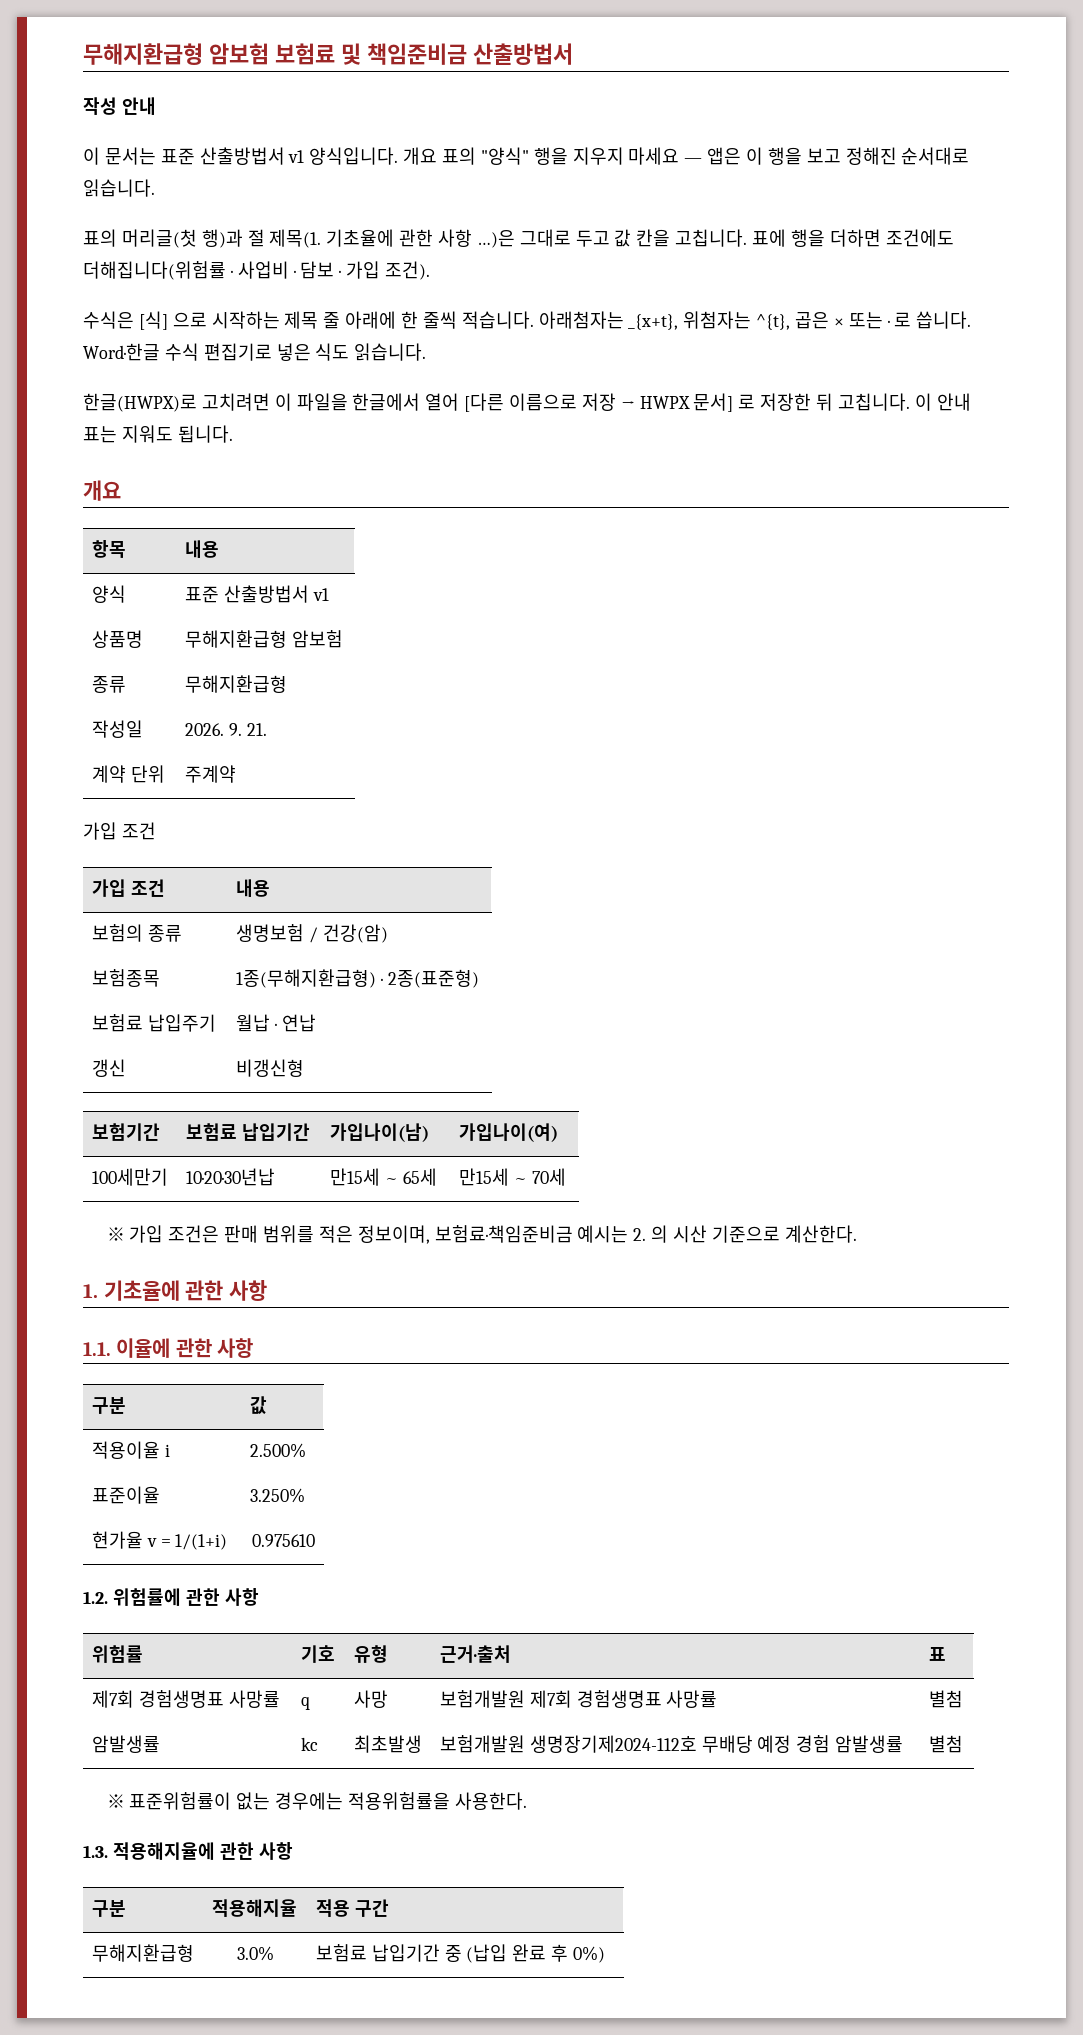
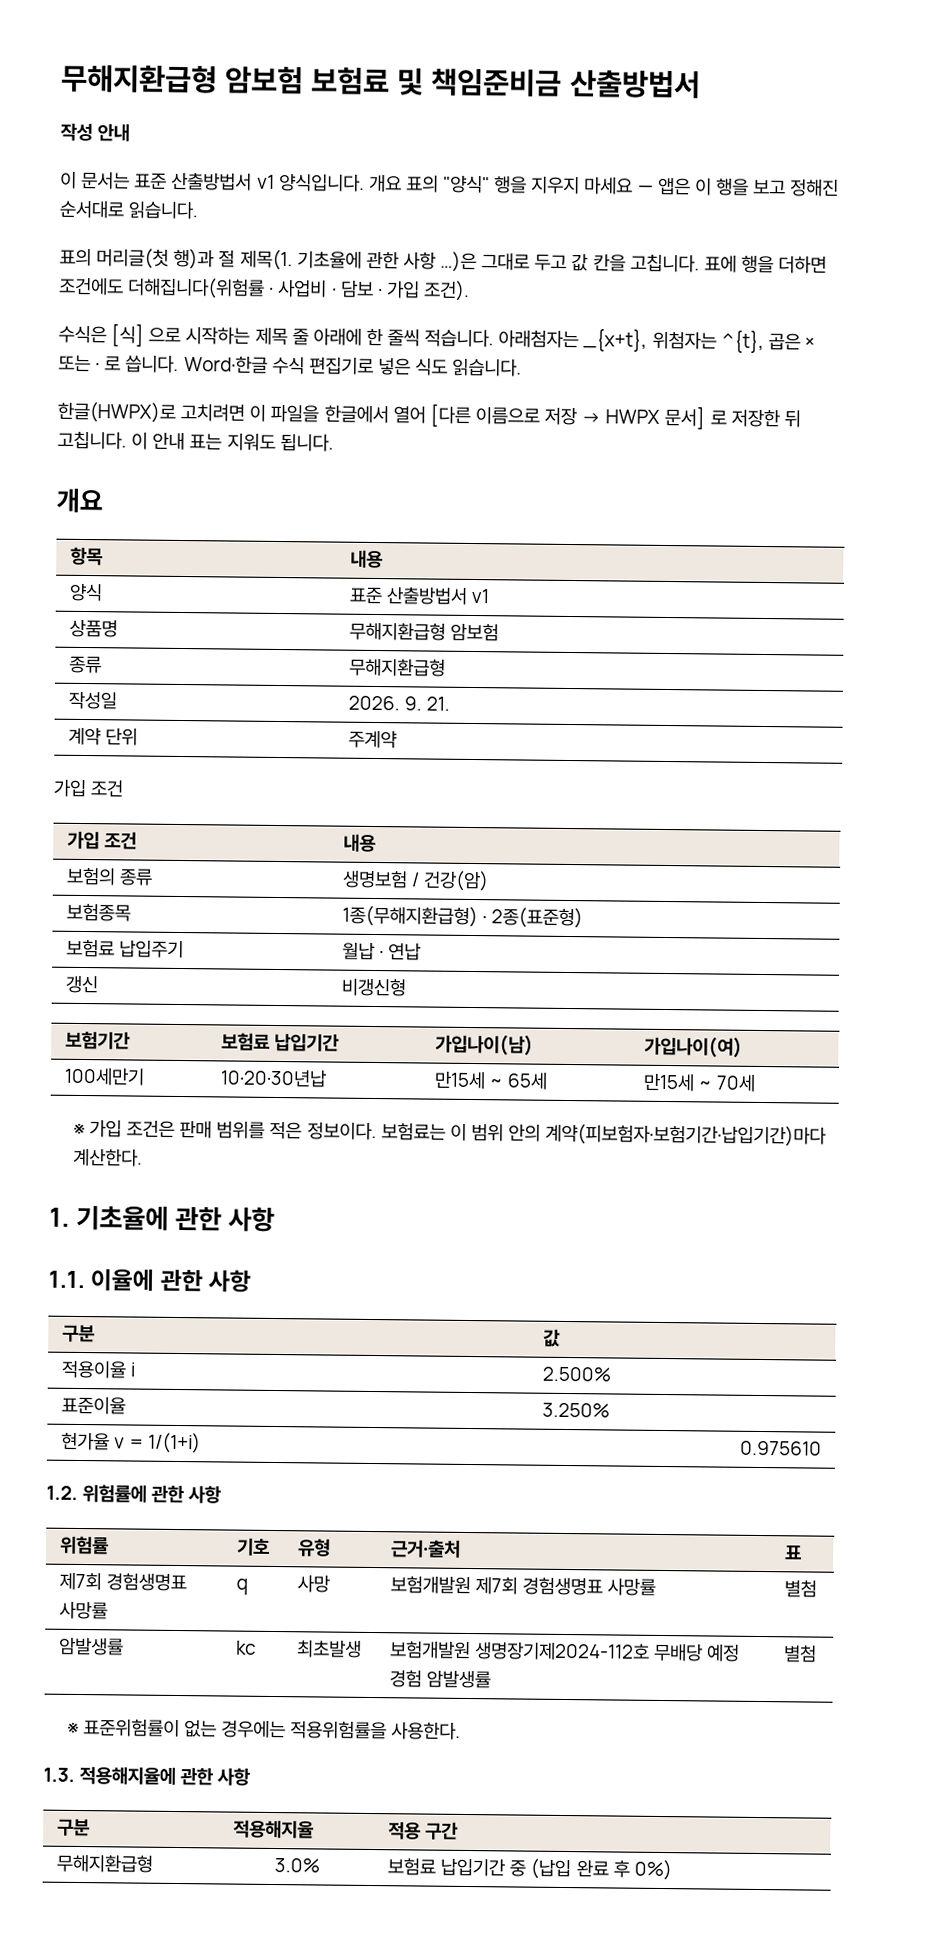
- ※ 가입 조건은 판매 범위를 적은 정보이며, 보험료·책임준비금 예시는 2. 의 시산 기준으로 계산한다.
+ ※ 가입 조건은 판매 범위를 적은 정보이다. 보험료는 이 범위 안의 계약(피보험자·보험기간·납입기간)마다 계산한다.

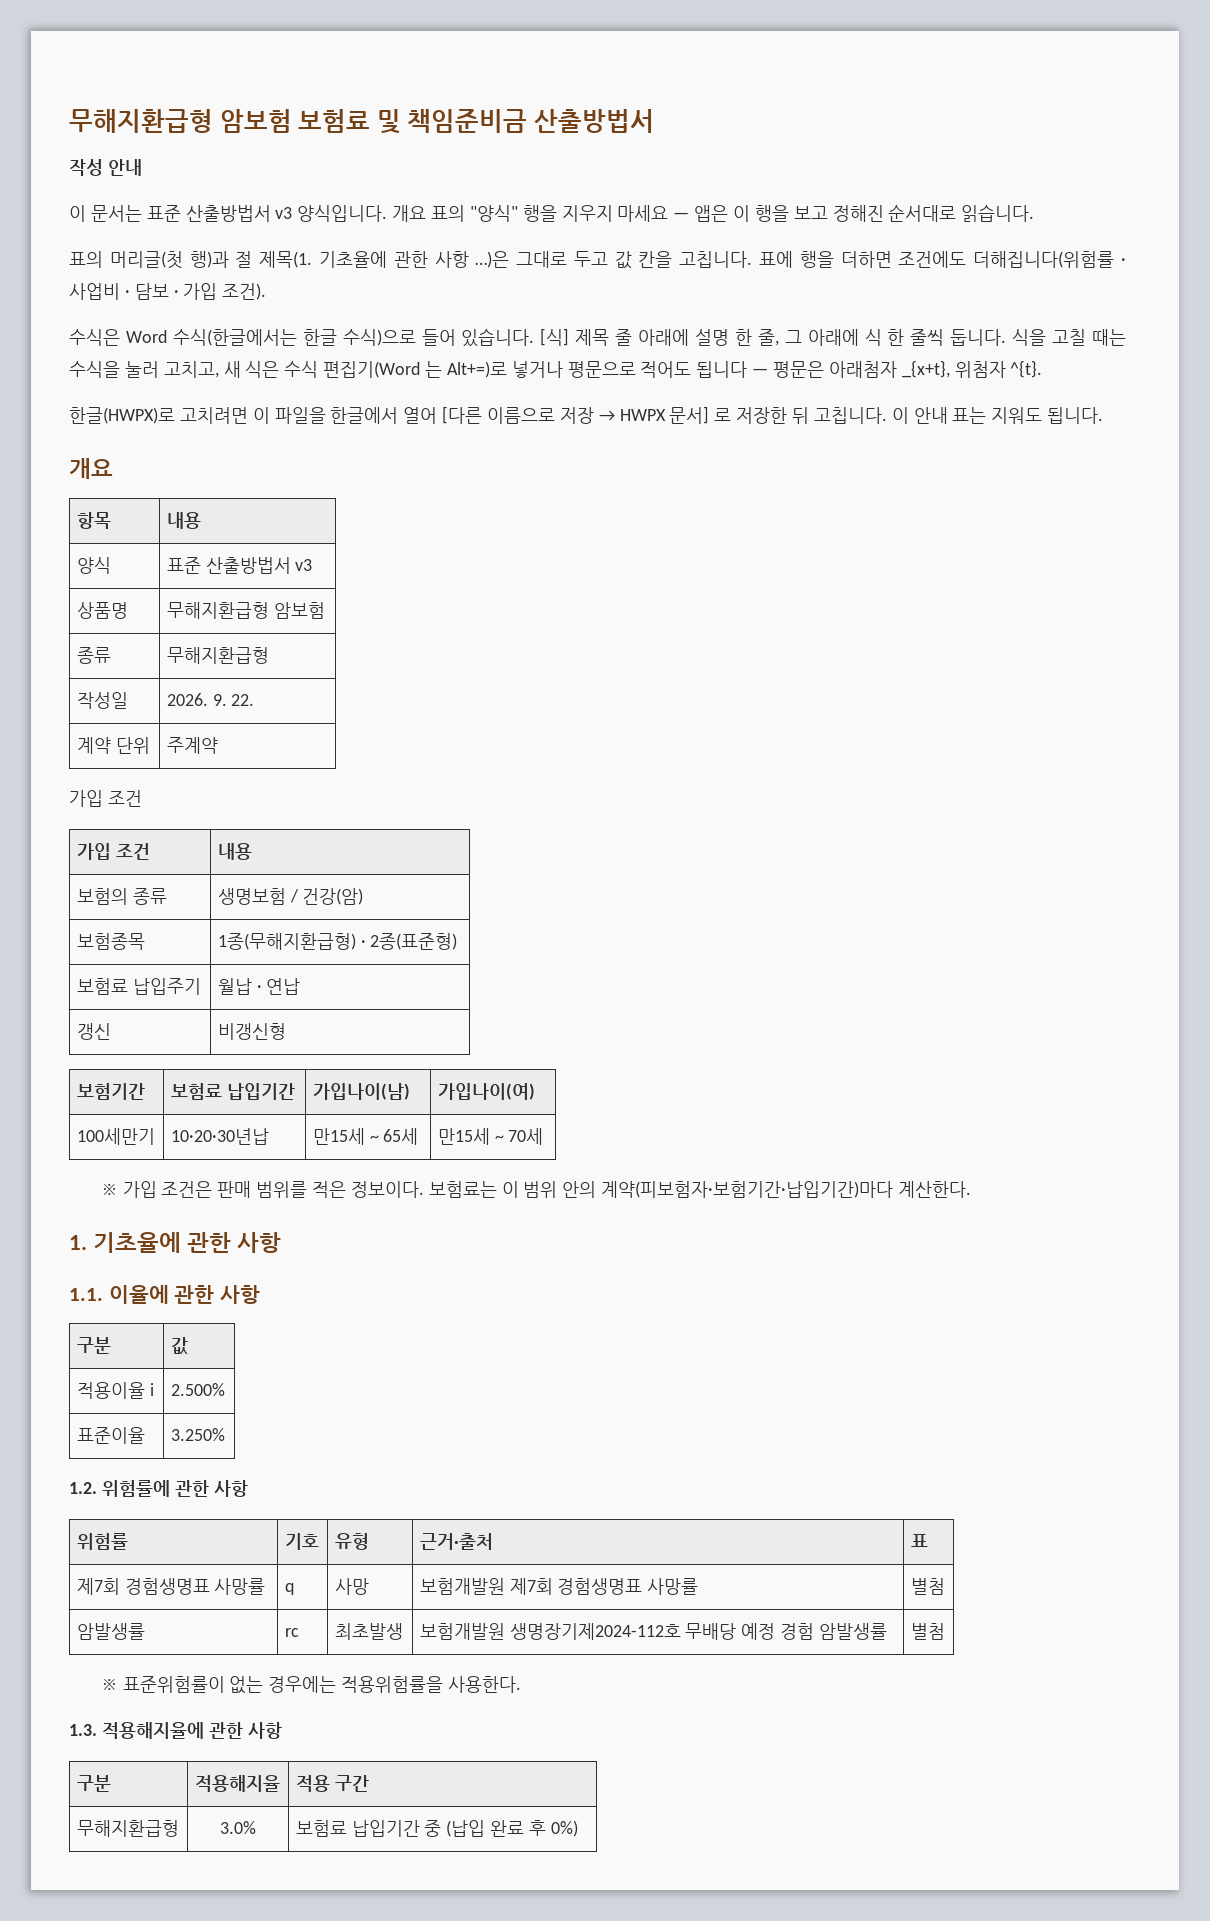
- 이 문서는 표준 산출방법서 v1 양식입니다.
+ 이 문서는 표준 산출방법서 v3 양식입니다.
- 수식은 [식] 으로 시작하는 제목 줄 아래에 한 줄씩 적습니다. 아래첨자는 _{x+t}, 위첨자는 ^{t}, 곱은 × 또는 · 로 씁니다. Word·한글 수식 편집기로 넣은 식도 읽습니다.
+ 수식은 Word 수식(한글에서는 한글 수식)으로 들어 있습니다. [식] 제목 줄 아래에 설명 한 줄, 그 아래에 식 한 줄씩 둡니다. 식을 고칠 때는 수식을 눌러 고치고, 새 식은 수식 편집기(Word 는 Alt+=)로 넣거나 평문으로 적어도 됩니다 — 평문은 아래첨자 _{x+t}, 위첨자 ^{t}.
- 양식 | 표준 산출방법서 v1
+ 양식 | 표준 산출방법서 v3
- 작성일 | 2026. 9. 21.
+ 작성일 | 2026. 9. 22.
- 현가율 v = 1/(1+i) | 0.975610
- 암발생률 | kc | 최초발생 | 보험개발원 생명장기제2024-112호 무배당 예정 경험 암발생률 | 별첨
+ 암발생률 | rc | 최초발생 | 보험개발원 생명장기제2024-112호 무배당 예정 경험 암발생률 | 별첨

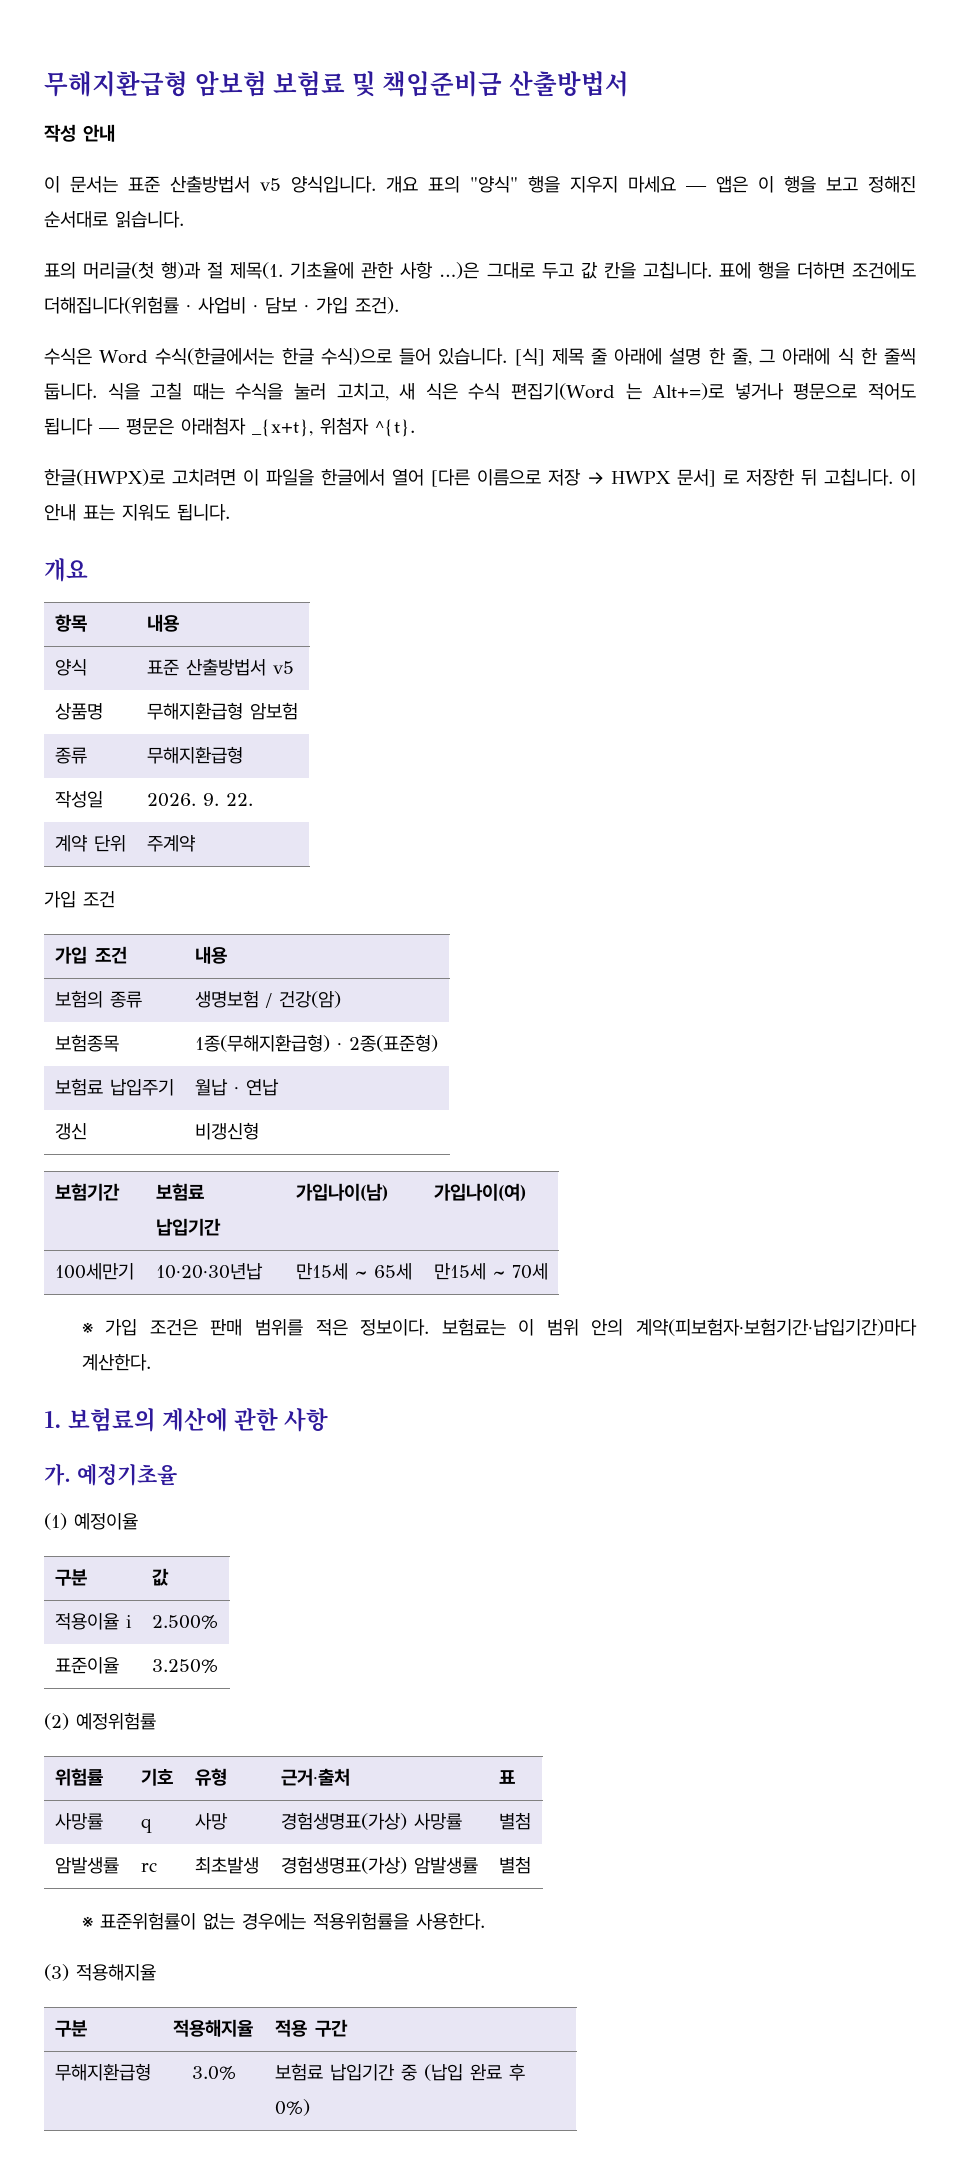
- 이 문서는 표준 산출방법서 v3 양식입니다.
+ 이 문서는 표준 산출방법서 v5 양식입니다.
- 양식 | 표준 산출방법서 v3
+ 양식 | 표준 산출방법서 v5
- 1. 기초율에 관한 사항
- 1.1. 이율에 관한 사항
+ 1. 보험료의 계산에 관한 사항
+ 가. 예정기초율
+ (1) 예정이율
- 1.2. 위험률에 관한 사항
+ (2) 예정위험률
- 제7회 경험생명표 사망률 | q | 사망 | 보험개발원 제7회 경험생명표 사망률 | 별첨
+ 사망률 | q | 사망 | 경험생명표(가상) 사망률 | 별첨
- 암발생률 | rc | 최초발생 | 보험개발원 생명장기제2024-112호 무배당 예정 경험 암발생률 | 별첨
+ 암발생률 | rc | 최초발생 | 경험생명표(가상) 암발생률 | 별첨
- 1.3. 적용해지율에 관한 사항
+ (3) 적용해지율

